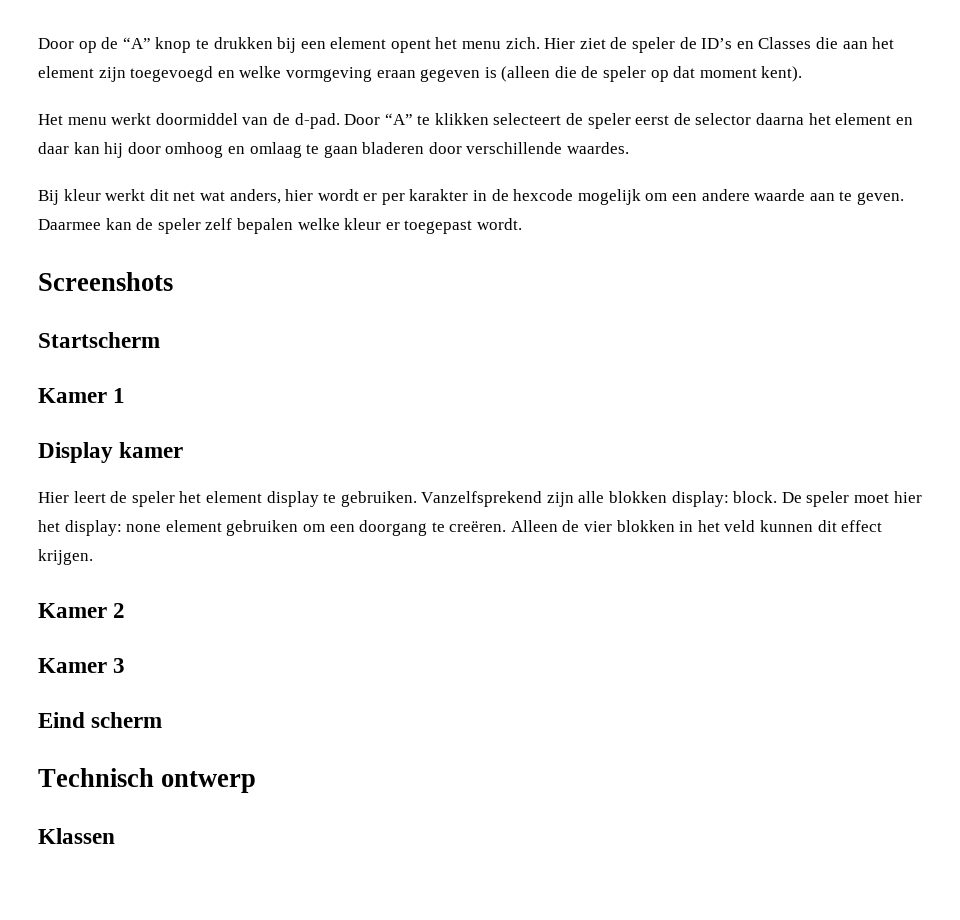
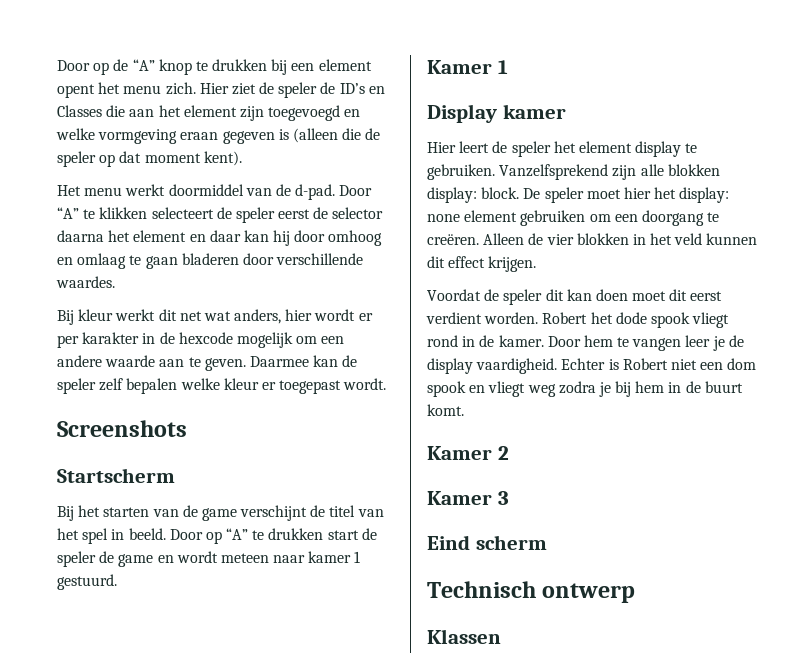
+ Bij het starten van de game verschijnt de titel van het spel in beeld. Door op “A” te drukken start de speler de game en wordt meteen naar kamer 1 gestuurd.
+ Voordat de speler dit kan doen moet dit eerst verdient worden. Robert het dode spook vliegt rond in de kamer. Door hem te vangen leer je de display vaardigheid. Echter is Robert niet een dom spook en vliegt weg zodra je bij hem in de buurt komt.

